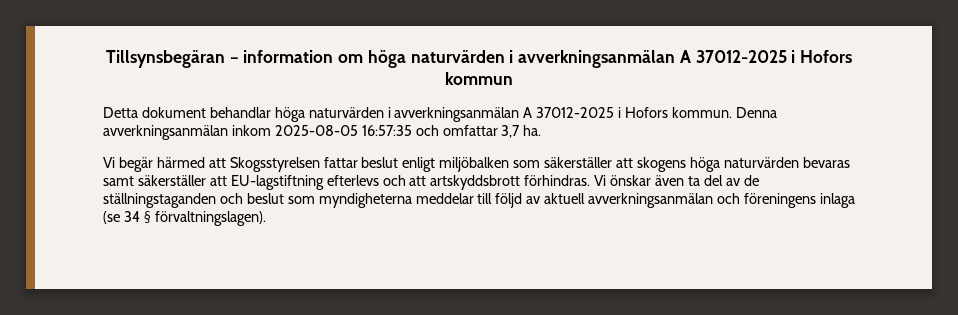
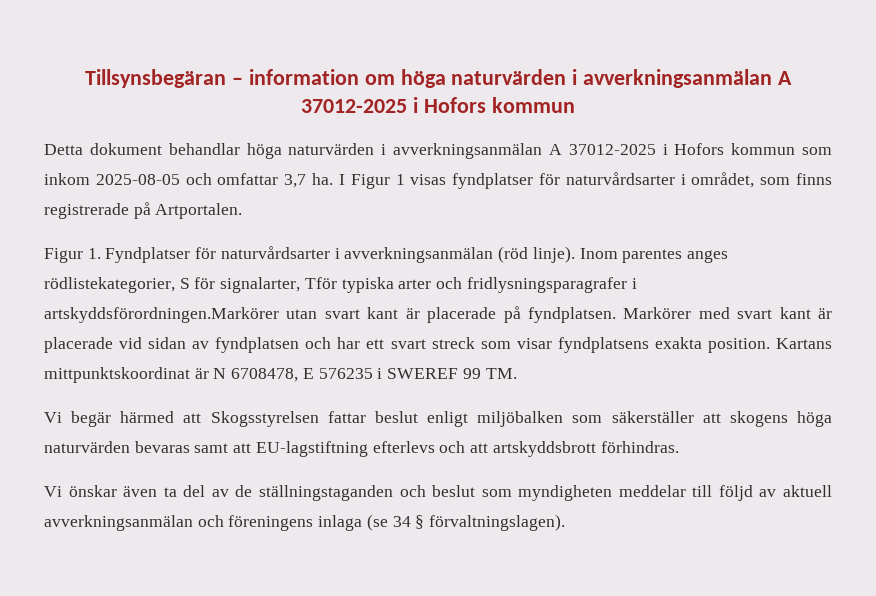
- Detta dokument behandlar höga naturvärden i avverkningsanmälan A 37012-2025 i Hofors kommun. Denna avverkningsanmälan inkom 2025-08-05 16:57:35 och omfattar 3,7 ha.
+ Detta dokument behandlar höga naturvärden i avverkningsanmälan A 37012-2025 i Hofors kommun som inkom 2025-08-05 och omfattar 3,7 ha. I Figur 1 visas fyndplatser för naturvårdsarter i området, som finns registrerade på Artportalen.
+ Figur 1. Fyndplatser för naturvårdsarter i avverkningsanmälan (röd linje). Inom parentes anges rödlistekategorier, S för signalarter, Tför typiska arter och fridlysningsparagrafer i artskyddsförordningen.Markörer utan svart kant är placerade på fyndplatsen. Markörer med svart kant är placerade vid sidan av fyndplatsen och har ett svart streck som visar fyndplatsens exakta position. Kartans mittpunktskoordinat är N 6708478, E 576235 i SWEREF 99 TM.
- Vi begär härmed att Skogsstyrelsen fattar beslut enligt miljöbalken som säkerställer att skogens höga naturvärden bevaras samt säkerställer att EU-lagstiftning efterlevs och att artskyddsbrott förhindras. Vi önskar även ta del av de ställningstaganden och beslut som myndigheterna meddelar till följd av aktuell avverkningsanmälan och föreningens inlaga (se 34 § förvaltningslagen).
+ Vi begär härmed att Skogsstyrelsen fattar beslut enligt miljöbalken som säkerställer att skogens höga naturvärden bevaras samt att EU-lagstiftning efterlevs och att artskyddsbrott förhindras.
+ Vi önskar även ta del av de ställningstaganden och beslut som myndigheten meddelar till följd av aktuell avverkningsanmälan och föreningens inlaga (se 34 § förvaltningslagen).

